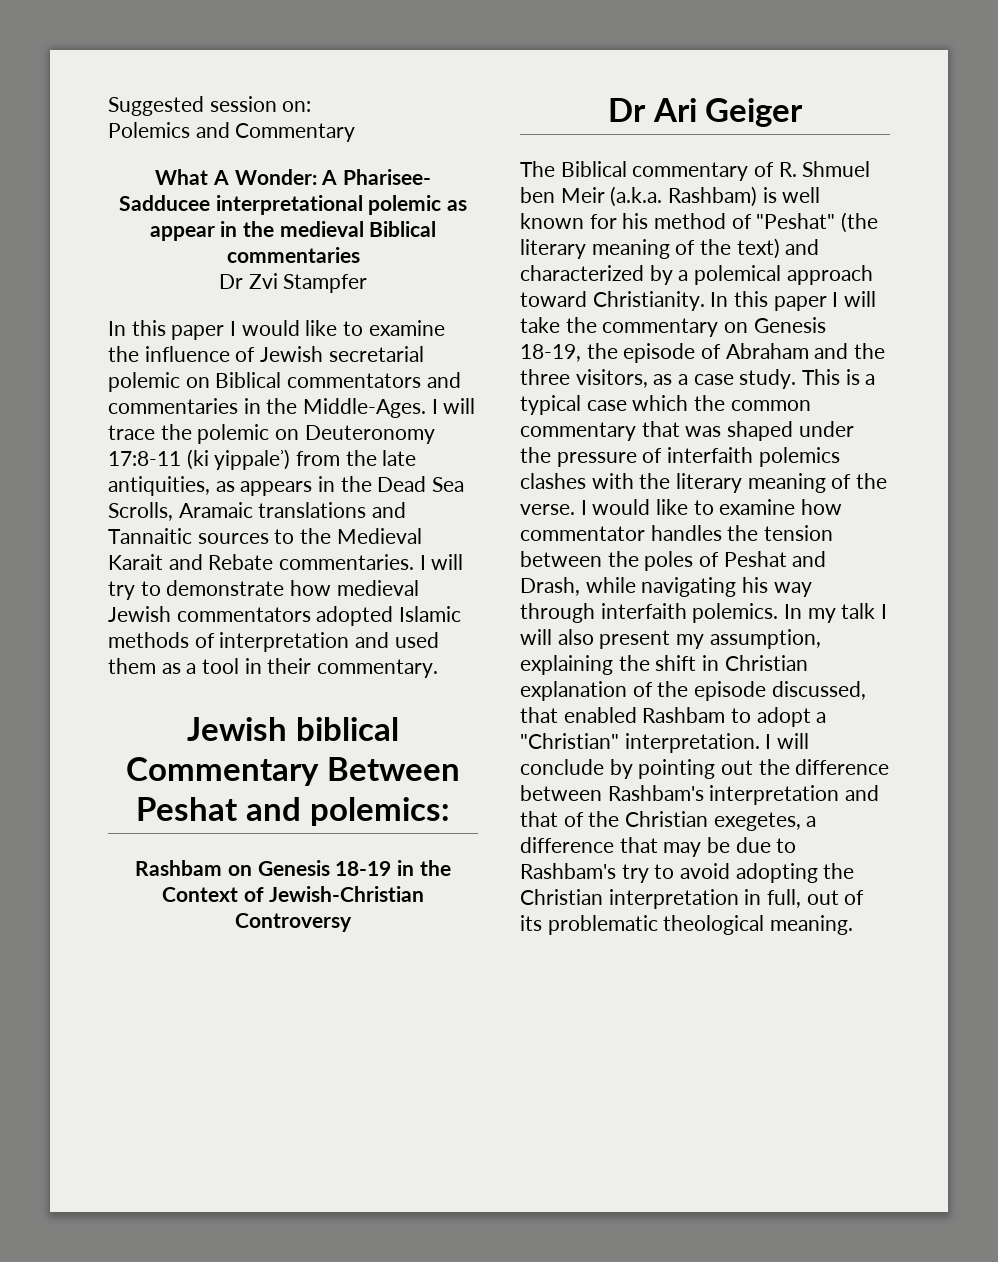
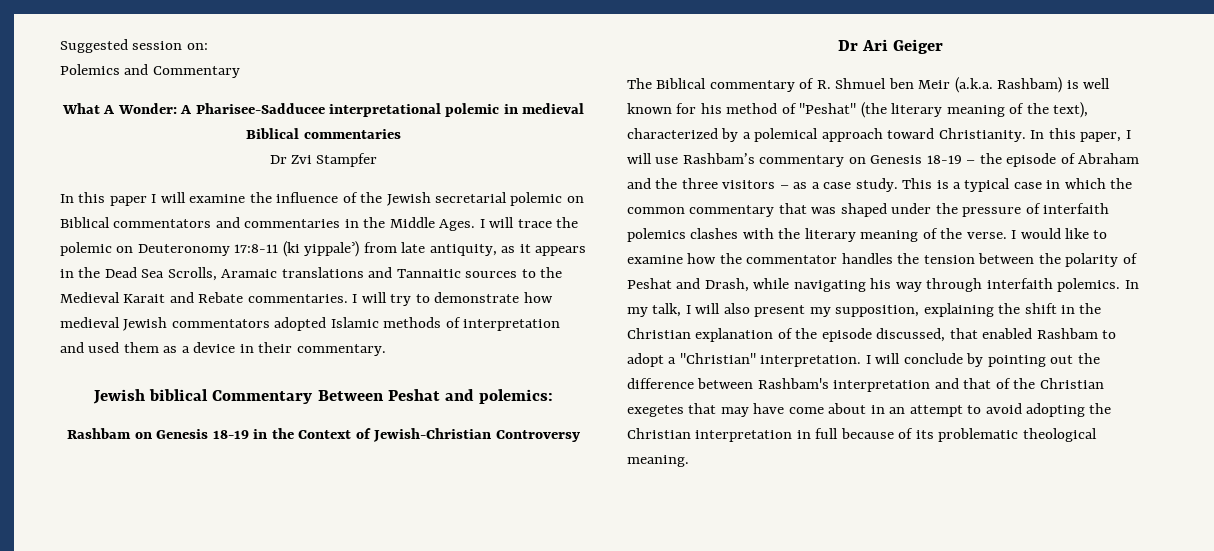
- What A Wonder: A Pharisee- Sadducee interpretational polemic as appear in the medieval Biblical commentaries
+ What A Wonder: A Pharisee-Sadducee interpretational polemic in medieval Biblical commentaries
- In this paper I would like to examine the influence of Jewish secretarial polemic on Biblical commentators and commentaries in the Middle-Ages.
+ In this paper I will examine the influence of the Jewish secretarial polemic on Biblical commentators and commentaries in the Middle Ages.
- I will trace the polemic on Deuteronomy 17:8-11 (ki yippaleʾ) from the late antiquities, as appears in the Dead Sea Scrolls, Aramaic translations and Tannaitic sources to the Medieval Karait and Rebate commentaries.
+ I will trace the polemic on Deuteronomy 17:8-11 (ki yippaleʾ) from late antiquity, as it appears in the Dead Sea Scrolls, Aramaic translations and Tannaitic sources to the Medieval Karait and Rebate commentaries.
- I will try to demonstrate how medieval Jewish commentators adopted Islamic methods of interpretation and used them as a tool in their commentary.
+ I will try to demonstrate how medieval Jewish commentators adopted Islamic methods of interpretation and used them as a device in their commentary.
- The Biblical commentary of R. Shmuel ben Meir (a.k.a. Rashbam) is well known for his method of "Peshat" (the literary meaning of the text) and characterized by a polemical approach toward Christianity.
+ The Biblical commentary of R. Shmuel ben Meir (a.k.a. Rashbam) is well known for his method of "Peshat" (the literary meaning of the text), characterized by a polemical approach toward Christianity.
- In this paper I will take the commentary on Genesis 18-19, the episode of Abraham and the three visitors, as a case study.
+ In this paper, I will use Rashbam’s commentary on Genesis 18-19 – the episode of Abraham and the three visitors – as a case study.
- This is a typical case which the common commentary that was shaped under the pressure of interfaith polemics clashes with the literary meaning of the verse.
+ This is a typical case in which the common commentary that was shaped under the pressure of interfaith polemics clashes with the literary meaning of the verse.
- I would like to examine how commentator handles the tension between the poles of Peshat and Drash, while navigating his way through interfaith polemics.
+ I would like to examine how the commentator handles the tension between the polarity of Peshat and Drash, while navigating his way through interfaith polemics.
- In my talk I will also present my assumption, explaining the shift in Christian explanation of the episode discussed, that enabled Rashbam to adopt a "Christian" interpretation.
+ In my talk, I will also present my supposition, explaining the shift in the Christian explanation of the episode discussed, that enabled Rashbam to adopt a "Christian" interpretation.
- I will conclude by pointing out the difference between Rashbam's interpretation and that of the Christian exegetes, a difference that may be due to Rashbam's try to avoid adopting the Christian interpretation in full, out of its problematic theological meaning.
+ I will conclude by pointing out the difference between Rashbam's interpretation and that of the Christian exegetes that may have come about in an attempt to avoid adopting the Christian interpretation in full because of its problematic theological meaning.

